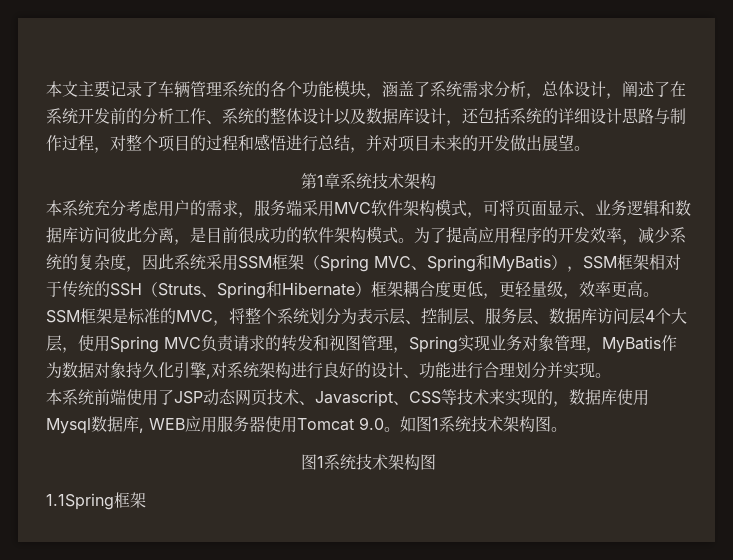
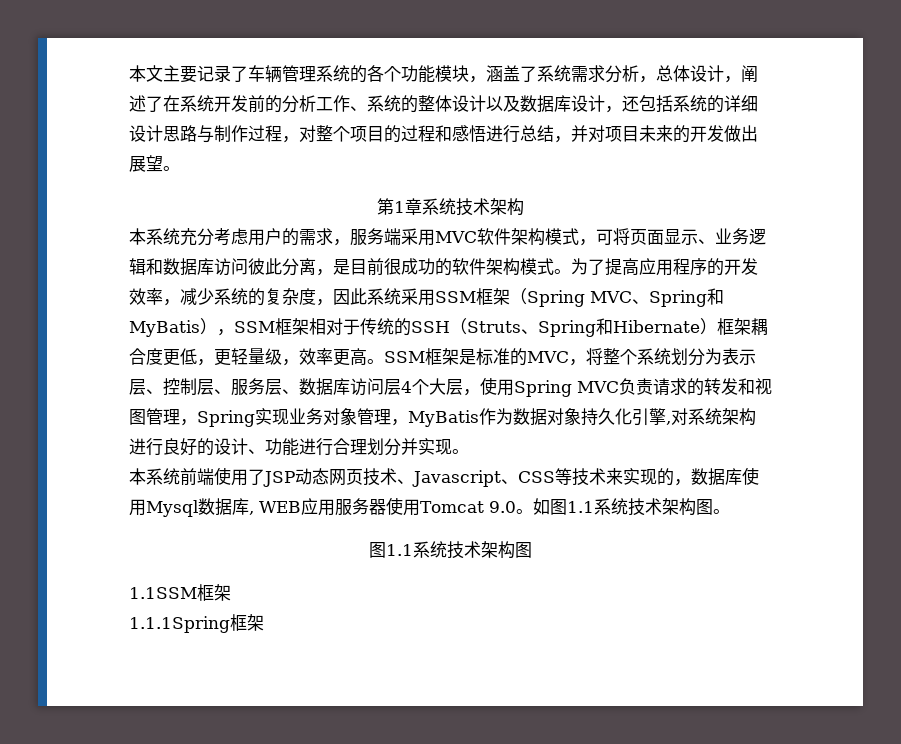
- 如图1系统技术架构图。
- 图1系统技术架构图
+ 如图1.1系统技术架构图。
+ 图1.1系统技术架构图
- 1.1Spring框架
+ 1.1SSM框架
+ 1.1.1Spring框架

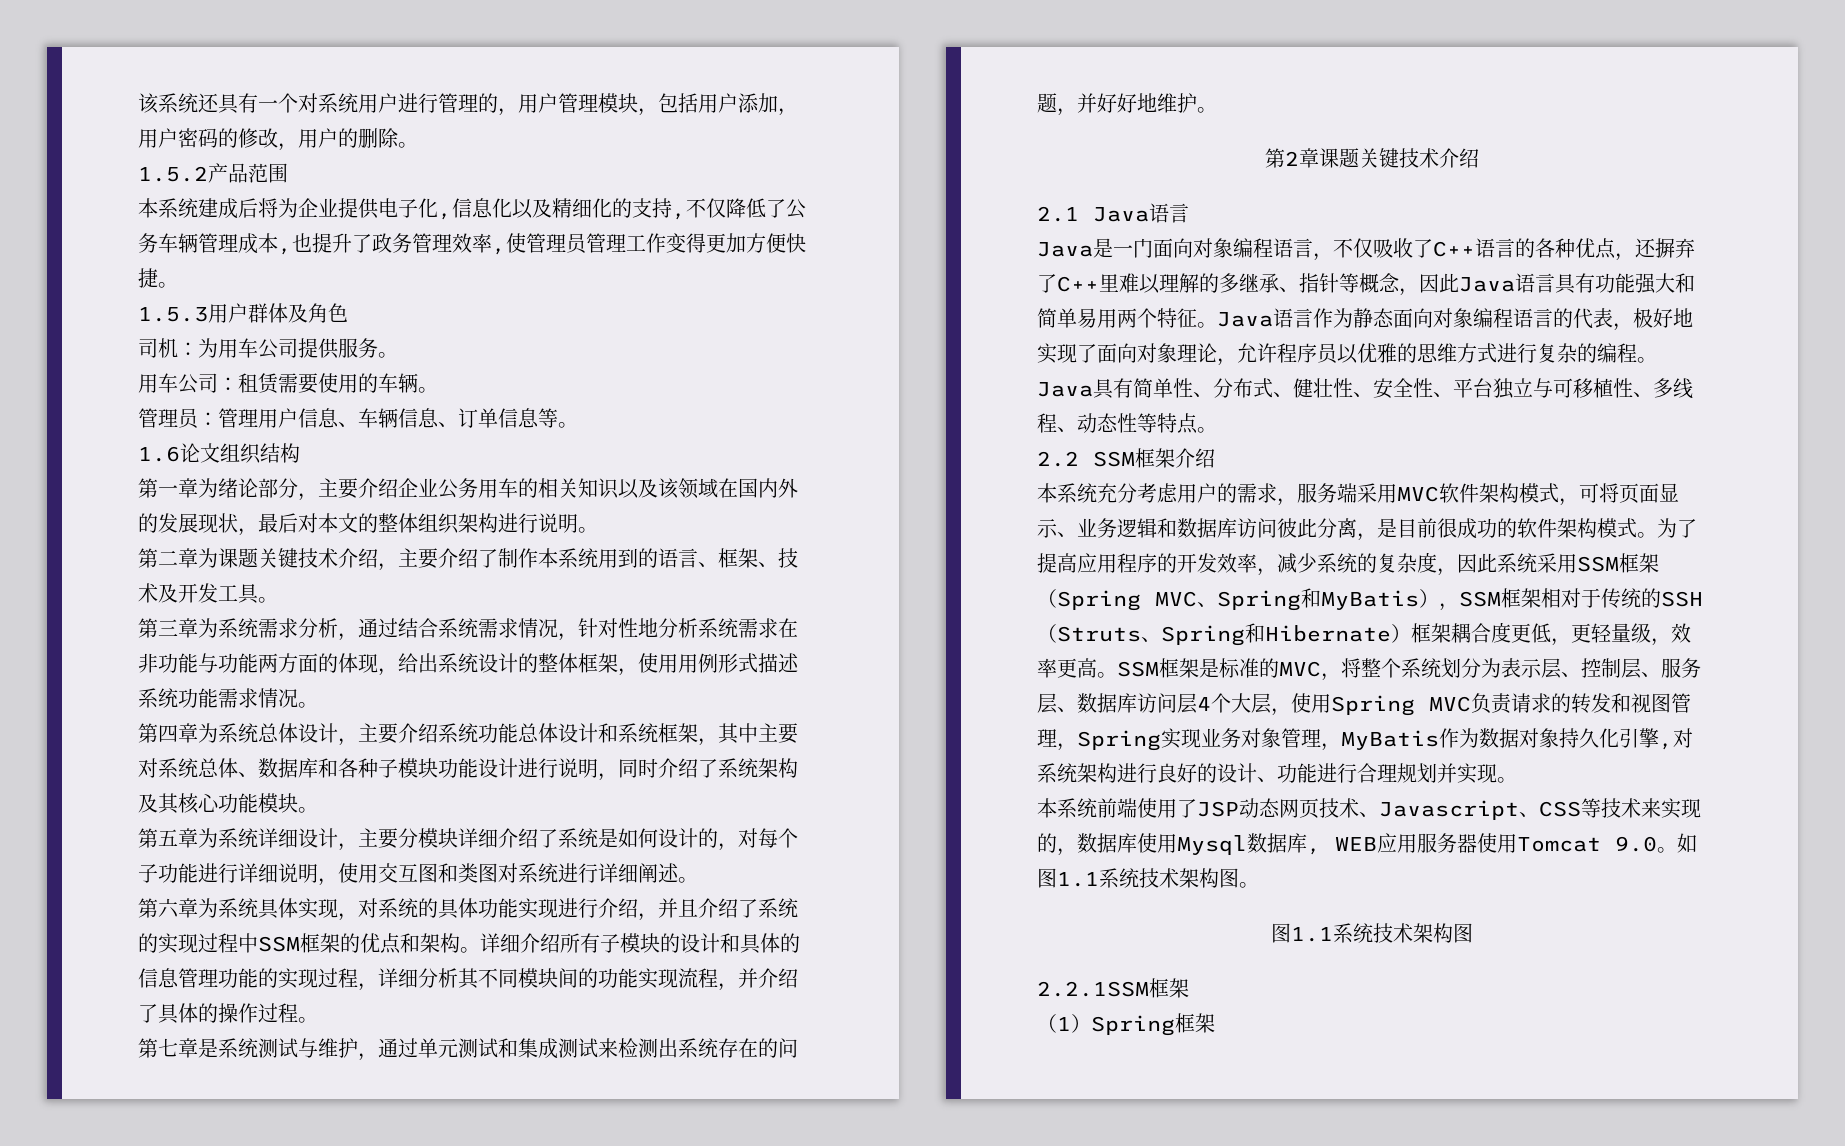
- 本文主要记录了车辆管理系统的各个功能模块，涵盖了系统需求分析，总体设计，阐述了在系统开发前的分析工作、系统的整体设计以及数据库设计，还包括系统的详细设计思路与制作过程，对整个项目的过程和感悟进行总结，并对项目未来的开发做出展望。
- 第1章系统技术架构
+ 该系统还具有一个对系统用户进行管理的，用户管理模块，包括用户添加，用户密码的修改，用户的删除。
+ 1.5.2产品范围
+ 本系统建成后将为企业提供电子化,信息化以及精细化的支持,不仅降低了公务车辆管理成本,也提升了政务管理效率,使管理员管理工作变得更加方便快捷。
+ 1.5.3用户群体及角色
+ 司机：为用车公司提供服务。
+ 用车公司：租赁需要使用的车辆。
+ 管理员：管理用户信息、车辆信息、订单信息等。
+ 1.6论文组织结构
+ 第一章为绪论部分，主要介绍企业公务用车的相关知识以及该领域在国内外的发展现状，最后对本文的整体组织架构进行说明。
+ 第二章为课题关键技术介绍，主要介绍了制作本系统用到的语言、框架、技术及开发工具。
+ 第三章为系统需求分析，通过结合系统需求情况，针对性地分析系统需求在非功能与功能两方面的体现，给出系统设计的整体框架，使用用例形式描述系统功能需求情况。
+ 第四章为系统总体设计，主要介绍系统功能总体设计和系统框架，其中主要对系统总体、数据库和各种子模块功能设计进行说明，同时介绍了系统架构及其核心功能模块。
+ 第五章为系统详细设计，主要分模块详细介绍了系统是如何设计的，对每个子功能进行详细说明，使用交互图和类图对系统进行详细阐述。
+ 第六章为系统具体实现，对系统的具体功能实现进行介绍，并且介绍了系统的实现过程中SSM框架的优点和架构。详细介绍所有子模块的设计和具体的信息管理功能的实现过程，详细分析其不同模块间的功能实现流程，并介绍了具体的操作过程。
+ 第七章是系统测试与维护，通过单元测试和集成测试来检测出系统存在的问题，并好好地维护。
+ 第2章课题关键技术介绍
+ 2.1 Java语言
+ Java是一门面向对象编程语言，不仅吸收了C++语言的各种优点，还摒弃了C++里难以理解的多继承、指针等概念，因此Java语言具有功能强大和简单易用两个特征。Java语言作为静态面向对象编程语言的代表，极好地实现了面向对象理论，允许程序员以优雅的思维方式进行复杂的编程。Java具有简单性、分布式、健壮性、安全性、平台独立与可移植性、多线程、动态性等特点。
+ 2.2 SSM框架介绍
- SSM框架是标准的MVC，将整个系统划分为表示层、控制层、服务层、数据库访问层4个大层，使用Spring MVC负责请求的转发和视图管理，Spring实现业务对象管理，MyBatis作为数据对象持久化引擎,对系统架构进行良好的设计、功能进行合理划分并实现。
+ SSM框架是标准的MVC，将整个系统划分为表示层、控制层、服务层、数据库访问层4个大层，使用Spring MVC负责请求的转发和视图管理，Spring实现业务对象管理，MyBatis作为数据对象持久化引擎,对系统架构进行良好的设计、功能进行合理规划并实现。
- 1.1SSM框架
+ 2.2.1SSM框架
- 1.1.1Spring框架
+ （1）Spring框架

